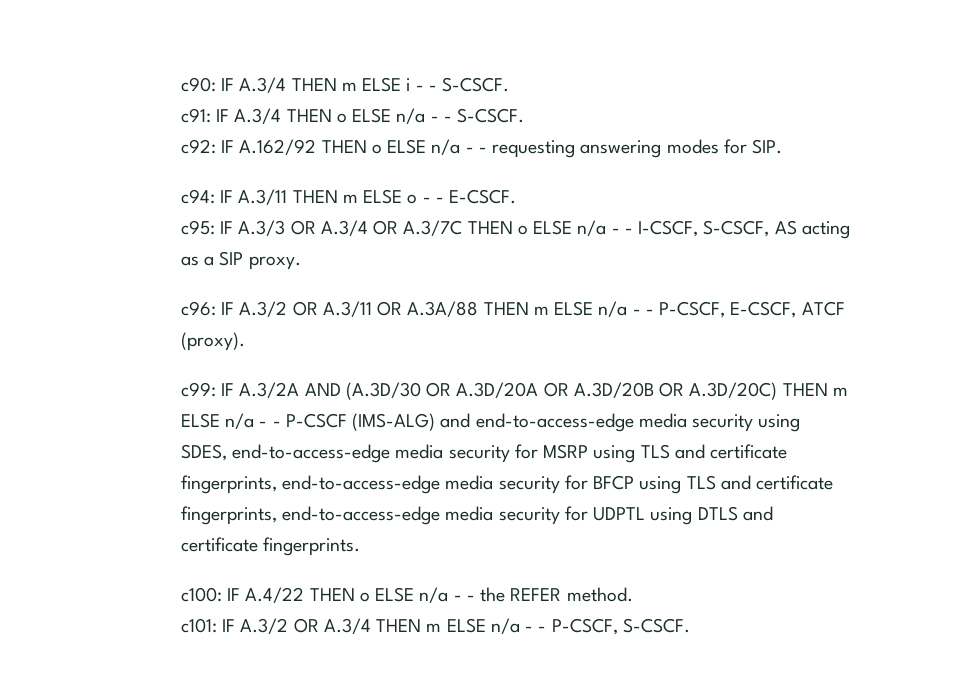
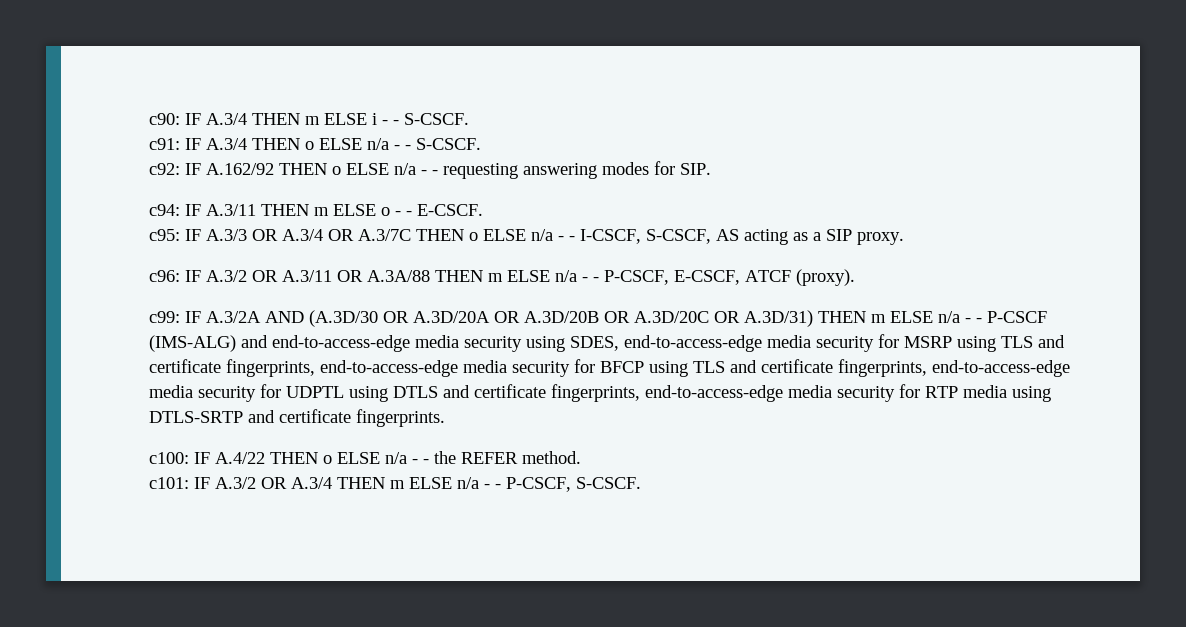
- c99: IF A.3/2A AND (A.3D/30 OR A.3D/20A OR A.3D/20B OR A.3D/20C) THEN m ELSE n/a - - P-CSCF (IMS-ALG) and end-to-access-edge media security using SDES, end-to-access-edge media security for MSRP using TLS and certificate fingerprints, end-to-access-edge media security for BFCP using TLS and certificate fingerprints, end-to-access-edge media security for UDPTL using DTLS and certificate fingerprints.
+ c99: IF A.3/2A AND (A.3D/30 OR A.3D/20A OR A.3D/20B OR A.3D/20C OR A.3D/31) THEN m ELSE n/a - - P-CSCF (IMS-ALG) and end-to-access-edge media security using SDES, end-to-access-edge media security for MSRP using TLS and certificate fingerprints, end-to-access-edge media security for BFCP using TLS and certificate fingerprints, end-to-access-edge media security for UDPTL using DTLS and certificate fingerprints, end-to-access-edge media security for RTP media using DTLS-SRTP and certificate fingerprints.

